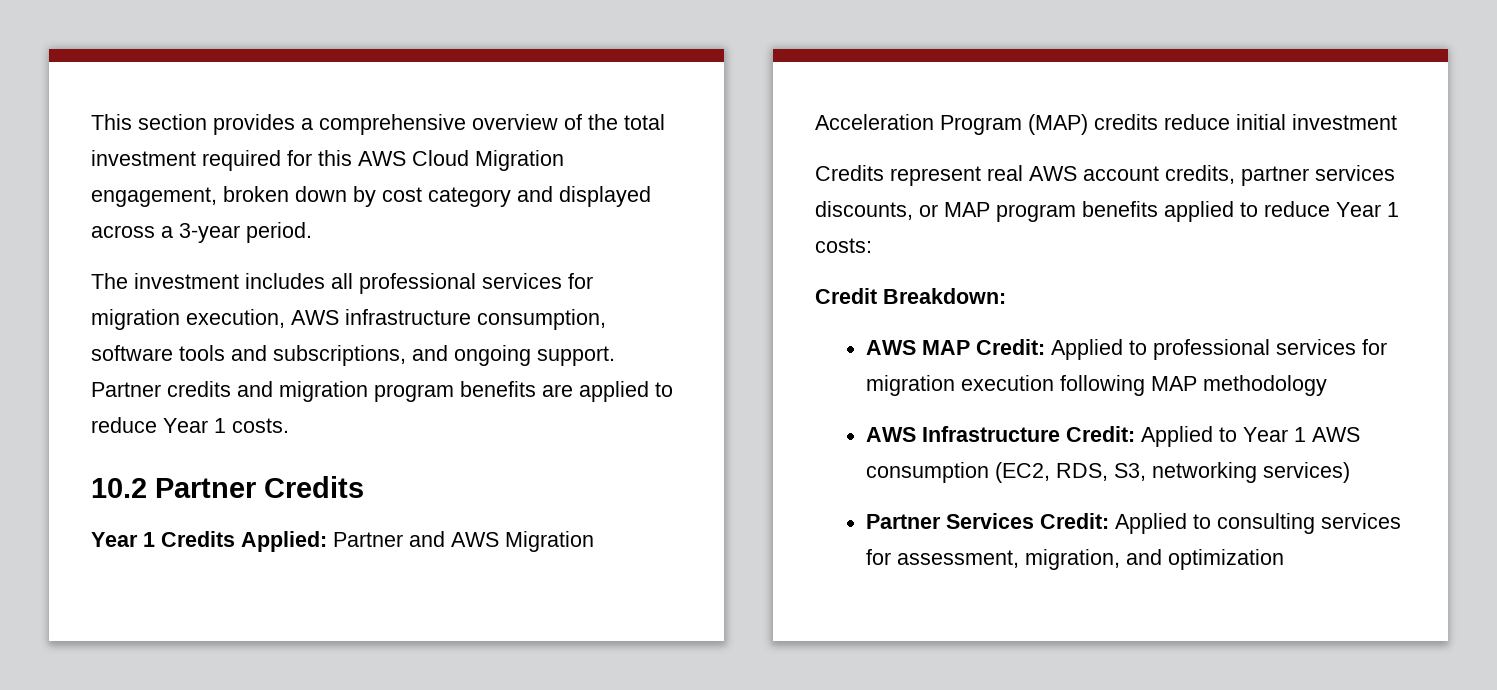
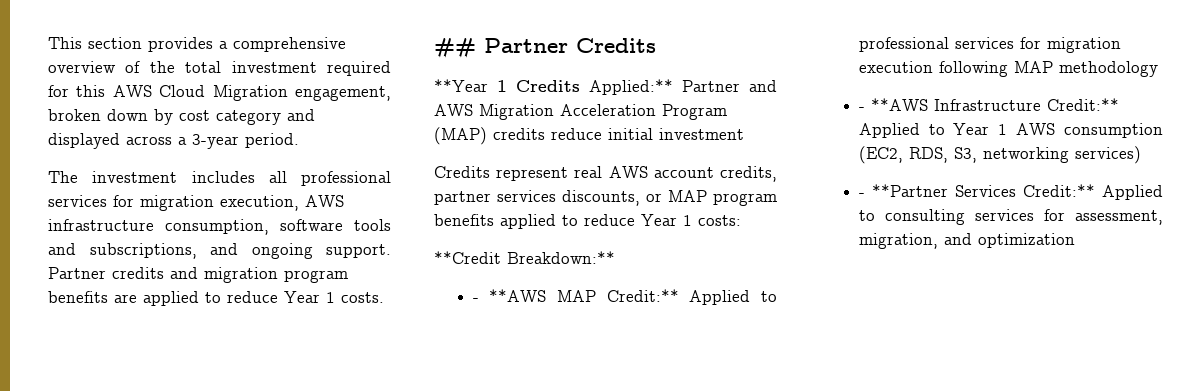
- 10.2 Partner Credits
+ ## Partner Credits
- Year 1 Credits Applied: Partner and AWS Migration Acceleration Program (MAP) credits reduce initial investment
+ **Year 1 Credits Applied:** Partner and AWS Migration Acceleration Program (MAP) credits reduce initial investment
- Credit Breakdown:
- AWS MAP Credit: Applied to professional services for migration execution following MAP methodology
+ **Credit Breakdown:**
+ - **AWS MAP Credit:** Applied to professional services for migration execution following MAP methodology
- AWS Infrastructure Credit: Applied to Year 1 AWS consumption (EC2, RDS, S3, networking services)
+ - **AWS Infrastructure Credit:** Applied to Year 1 AWS consumption (EC2, RDS, S3, networking services)
- Partner Services Credit: Applied to consulting services for assessment, migration, and optimization
+ - **Partner Services Credit:** Applied to consulting services for assessment, migration, and optimization

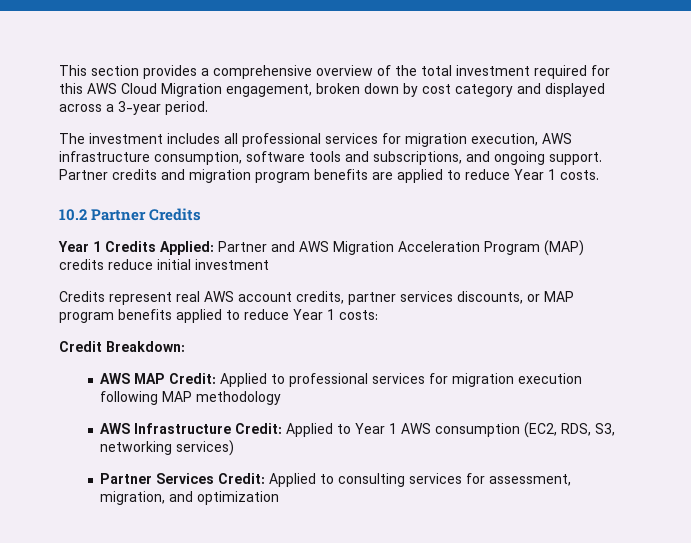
- ## Partner Credits
+ 10.2 Partner Credits
- **Year 1 Credits Applied:** Partner and AWS Migration Acceleration Program (MAP) credits reduce initial investment
+ Year 1 Credits Applied: Partner and AWS Migration Acceleration Program (MAP) credits reduce initial investment
- **Credit Breakdown:**
- - **AWS MAP Credit:** Applied to professional services for migration execution following MAP methodology
+ Credit Breakdown:
+ AWS MAP Credit: Applied to professional services for migration execution following MAP methodology
- - **AWS Infrastructure Credit:** Applied to Year 1 AWS consumption (EC2, RDS, S3, networking services)
+ AWS Infrastructure Credit: Applied to Year 1 AWS consumption (EC2, RDS, S3, networking services)
- - **Partner Services Credit:** Applied to consulting services for assessment, migration, and optimization
+ Partner Services Credit: Applied to consulting services for assessment, migration, and optimization

